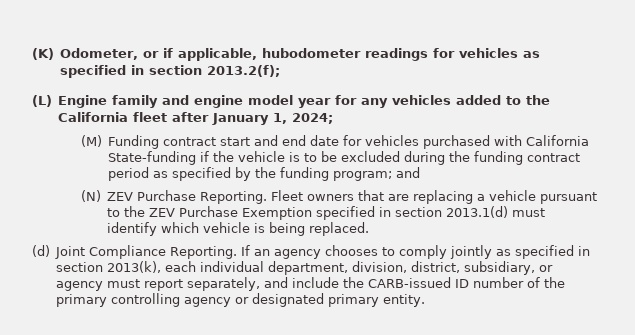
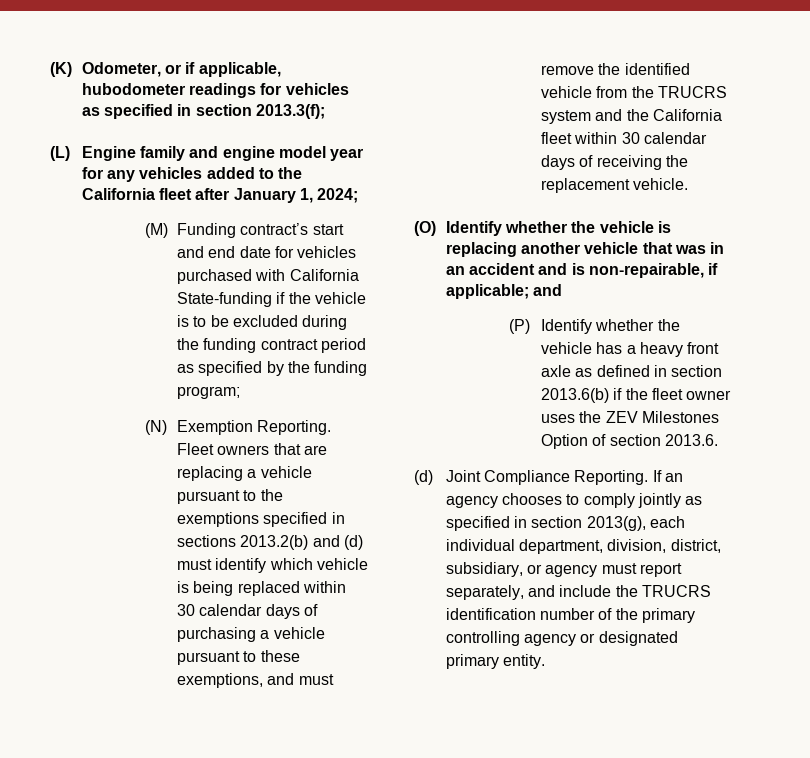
- (K) Odometer, or if applicable, hubodometer readings for vehicles as specified in section 2013.2(f);
+ (K) Odometer, or if applicable, hubodometer readings for vehicles as specified in section 2013.3(f);
- (M) Funding contract start and end date for vehicles purchased with California State-funding if the vehicle is to be excluded during the funding contract period as specified by the funding program; and
+ (M) Funding contract’s start and end date for vehicles purchased with California State-funding if the vehicle is to be excluded during the funding contract period as specified by the funding program;
- (N) ZEV Purchase Reporting.
+ (N) Exemption Reporting.
- Fleet owners that are replacing a vehicle pursuant to the ZEV Purchase Exemption specified in section 2013.1(d) must identify which vehicle is being replaced.
+ Fleet owners that are replacing a vehicle pursuant to the exemptions specified in sections 2013.2(b) and (d) must identify which vehicle is being replaced within 30 calendar days of purchasing a vehicle pursuant to these exemptions, and must remove the identified vehicle from the TRUCRS system and the California fleet within 30 calendar days of receiving the replacement vehicle.
+ (O) Identify whether the vehicle is replacing another vehicle that was in an accident and is non-repairable, if applicable; and
+ (P) Identify whether the vehicle has a heavy front axle as defined in section 2013.6(b) if the fleet owner uses the ZEV Milestones Option of section 2013.6.
- If an agency chooses to comply jointly as specified in section 2013(k), each individual department, division, district, subsidiary, or agency must report separately, and include the CARB-issued ID number of the primary controlling agency or designated primary entity.
+ If an agency chooses to comply jointly as specified in section 2013(g), each individual department, division, district, subsidiary, or agency must report separately, and include the TRUCRS identification number of the primary controlling agency or designated primary entity.

